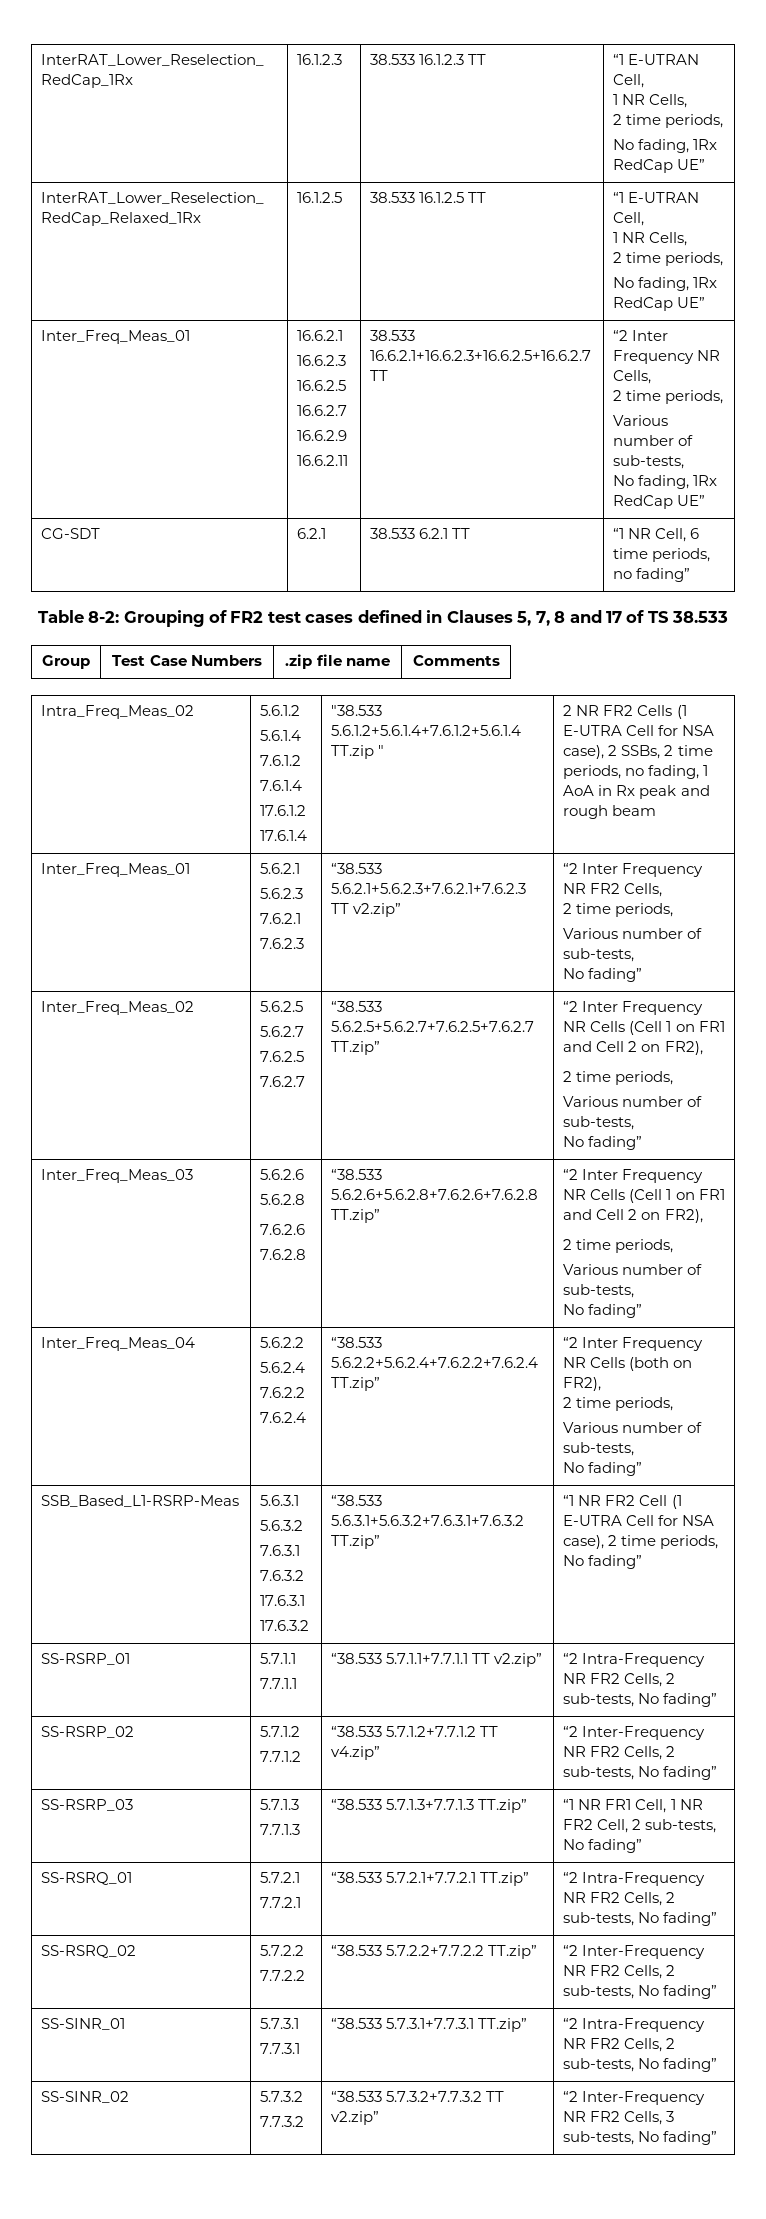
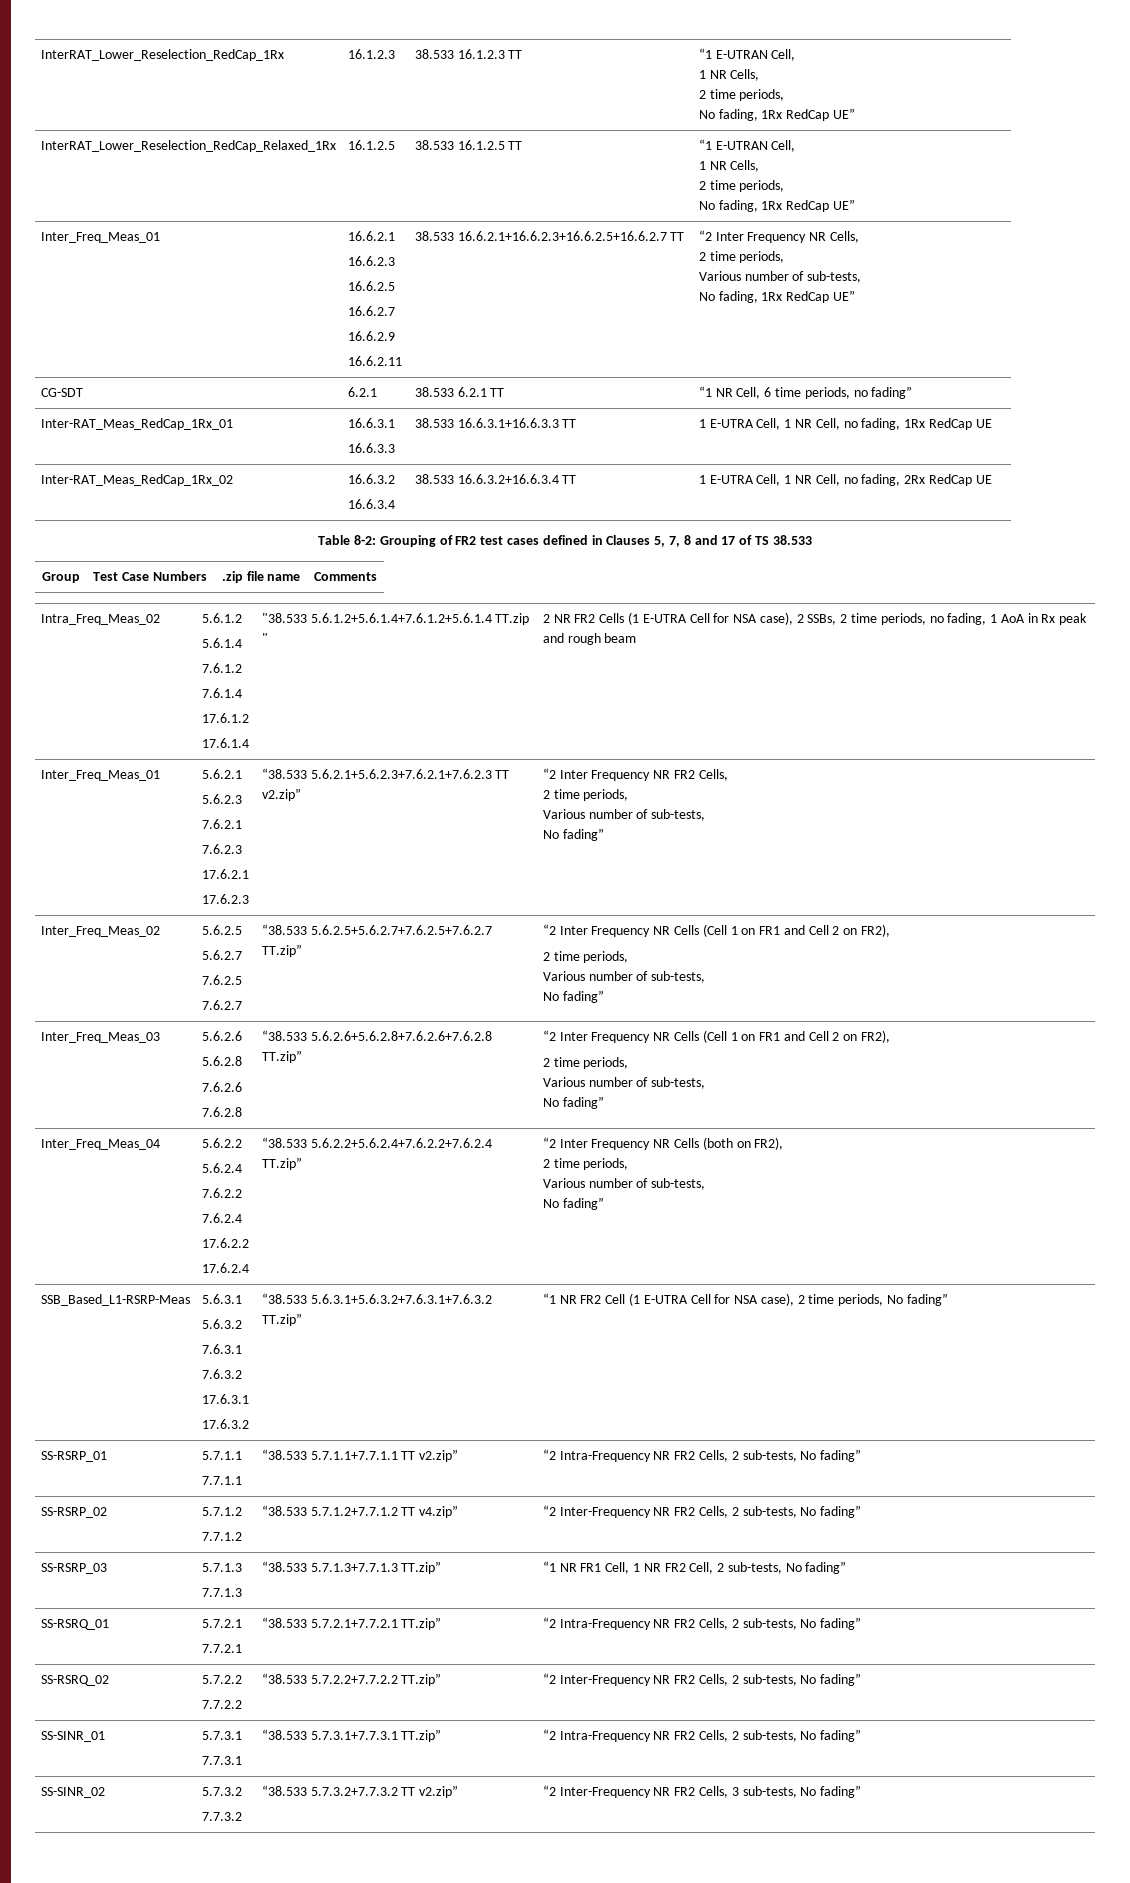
+ Inter-RAT_Meas_RedCap_1Rx_01 | 16.6.3.1
+ 16.6.3.3 | 38.533 16.6.3.1+16.6.3.3 TT | 1 E-UTRA Cell, 1 NR Cell, no fading, 1Rx RedCap UE
+ Inter-RAT_Meas_RedCap_1Rx_02 | 16.6.3.2
+ 16.6.3.4 | 38.533 16.6.3.2+16.6.3.4 TT | 1 E-UTRA Cell, 1 NR Cell, no fading, 2Rx RedCap UE
  Inter_Freq_Meas_01 | 5.6.2.1
  5.6.2.3
  7.6.2.1
- 7.6.2.3 | “38.533 5.6.2.1+5.6.2.3+7.6.2.1+7.6.2.3 TT v2.zip” | “2 Inter Frequency NR FR2 Cells,
+ 7.6.2.3
+ 17.6.2.1
+ 17.6.2.3 | “38.533 5.6.2.1+5.6.2.3+7.6.2.1+7.6.2.3 TT v2.zip” | “2 Inter Frequency NR FR2 Cells,
  Inter_Freq_Meas_04 | 5.6.2.2
  5.6.2.4
  7.6.2.2
- 7.6.2.4 | “38.533 5.6.2.2+5.6.2.4+7.6.2.2+7.6.2.4 TT.zip” | “2 Inter Frequency NR Cells (both on FR2),
+ 7.6.2.4
+ 17.6.2.2
+ 17.6.2.4 | “38.533 5.6.2.2+5.6.2.4+7.6.2.2+7.6.2.4 TT.zip” | “2 Inter Frequency NR Cells (both on FR2),

